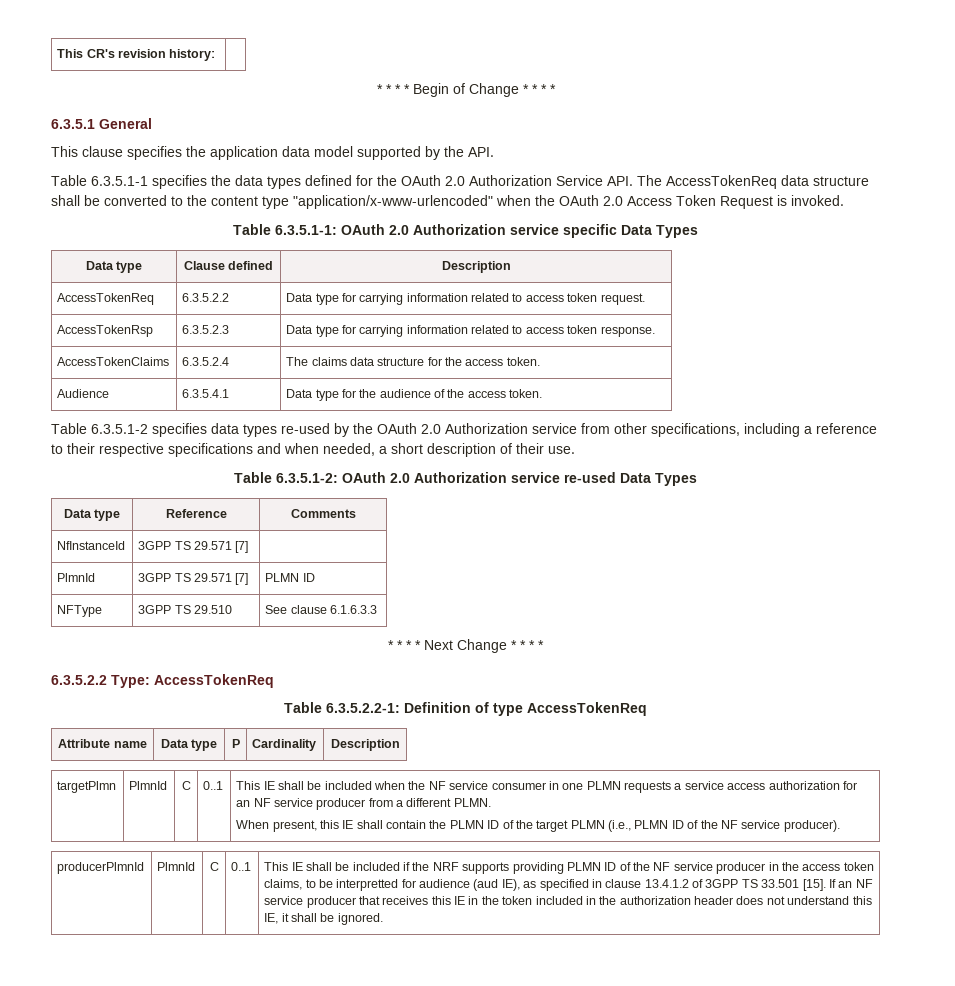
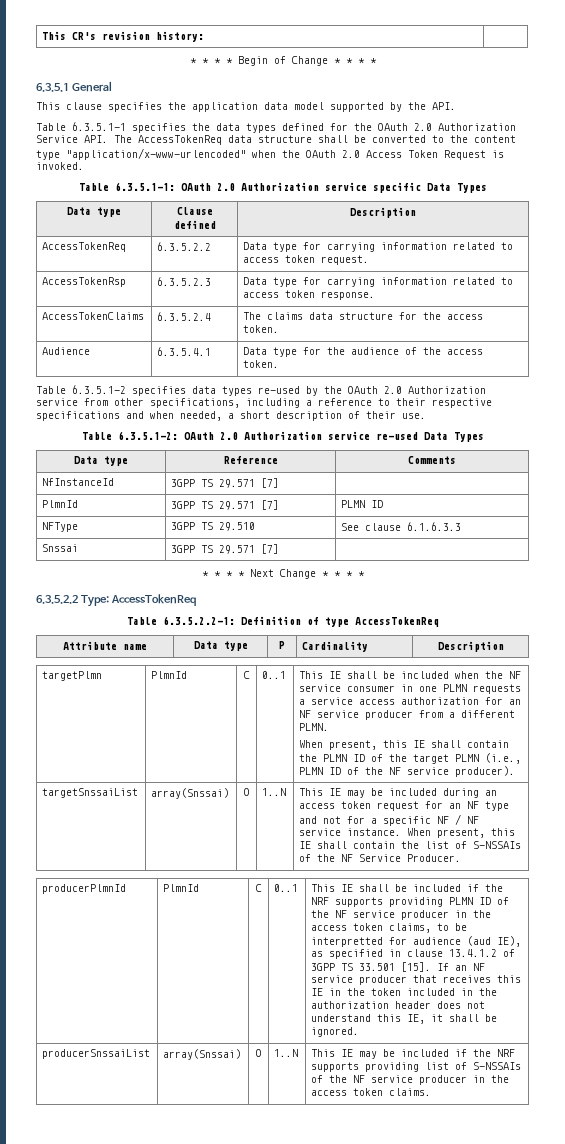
+ Snssai | 3GPP TS 29.571 [7] |
+ targetSnssaiList | array(Snssai) | O | 1..N | This IE may be included during an access token request for an NF type and not for a specific NF / NF service instance. When present, this IE shall contain the list of S-NSSAIs of the NF Service Producer.
+ producerSnssaiList | array(Snssai) | O | 1..N | This IE may be included if the NRF supports providing list of S-NSSAIs of the NF service producer in the access token claims.

